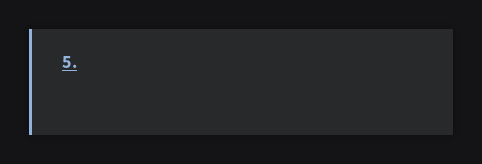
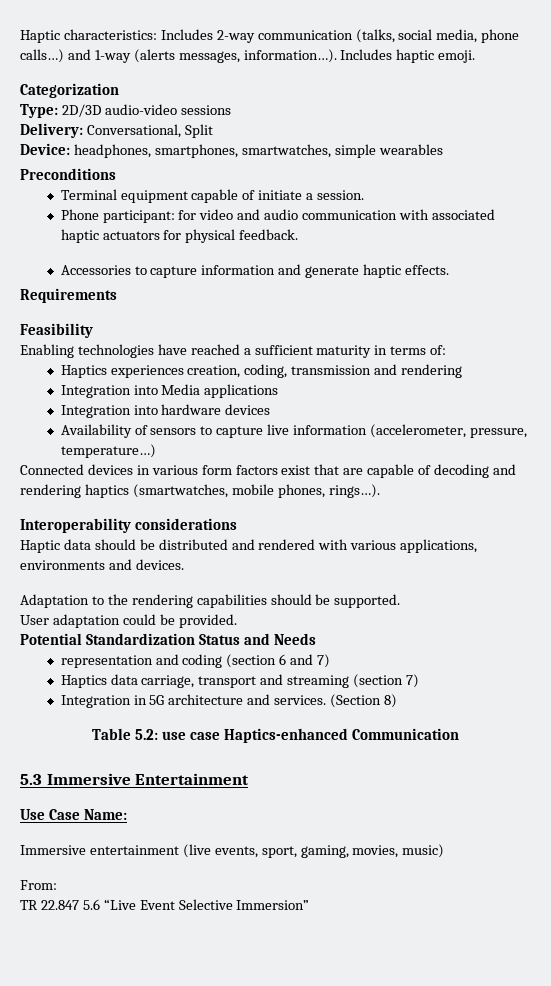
- 5.
+ Haptic characteristics: Includes 2-way communication (talks, social media, phone calls…) and 1-way (alerts messages, information…). Includes haptic emoji.
+ Categorization
+ Type: 2D/3D audio-video sessions
+ Delivery: Conversational, Split
+ Device: headphones, smartphones, smartwatches, simple wearables
+ Preconditions
+ Terminal equipment capable of initiate a session.
+ Phone participant: for video and audio communication with associated haptic actuators for physical feedback.
+ Accessories to capture information and generate haptic effects.
+ Requirements
+ Feasibility
+ Enabling technologies have reached a sufficient maturity in terms of:
+ Haptics experiences creation, coding, transmission and rendering
+ Integration into Media applications
+ Integration into hardware devices
+ Availability of sensors to capture live information (accelerometer, pressure, temperature…)
+ Connected devices in various form factors exist that are capable of decoding and rendering haptics (smartwatches, mobile phones, rings…).
+ Interoperability considerations
+ Haptic data should be distributed and rendered with various applications, environments and devices.
+ Adaptation to the rendering capabilities should be supported.
+ User adaptation could be provided.
+ Potential Standardization Status and Needs
+ representation and coding (section 6 and 7)
+ Haptics data carriage, transport and streaming (section 7)
+ Integration in 5G architecture and services. (Section 8)
+ Table 5.2: use case Haptics-enhanced Communication
+ 5.3 Immersive Entertainment
+ Use Case Name:
+ Immersive entertainment (live events, sport, gaming, movies, music)
+ From:
+ TR 22.847 5.6 “Live Event Selective Immersion”

